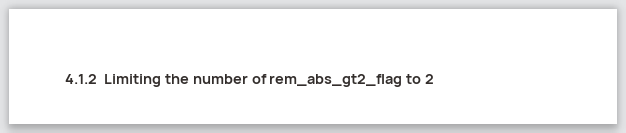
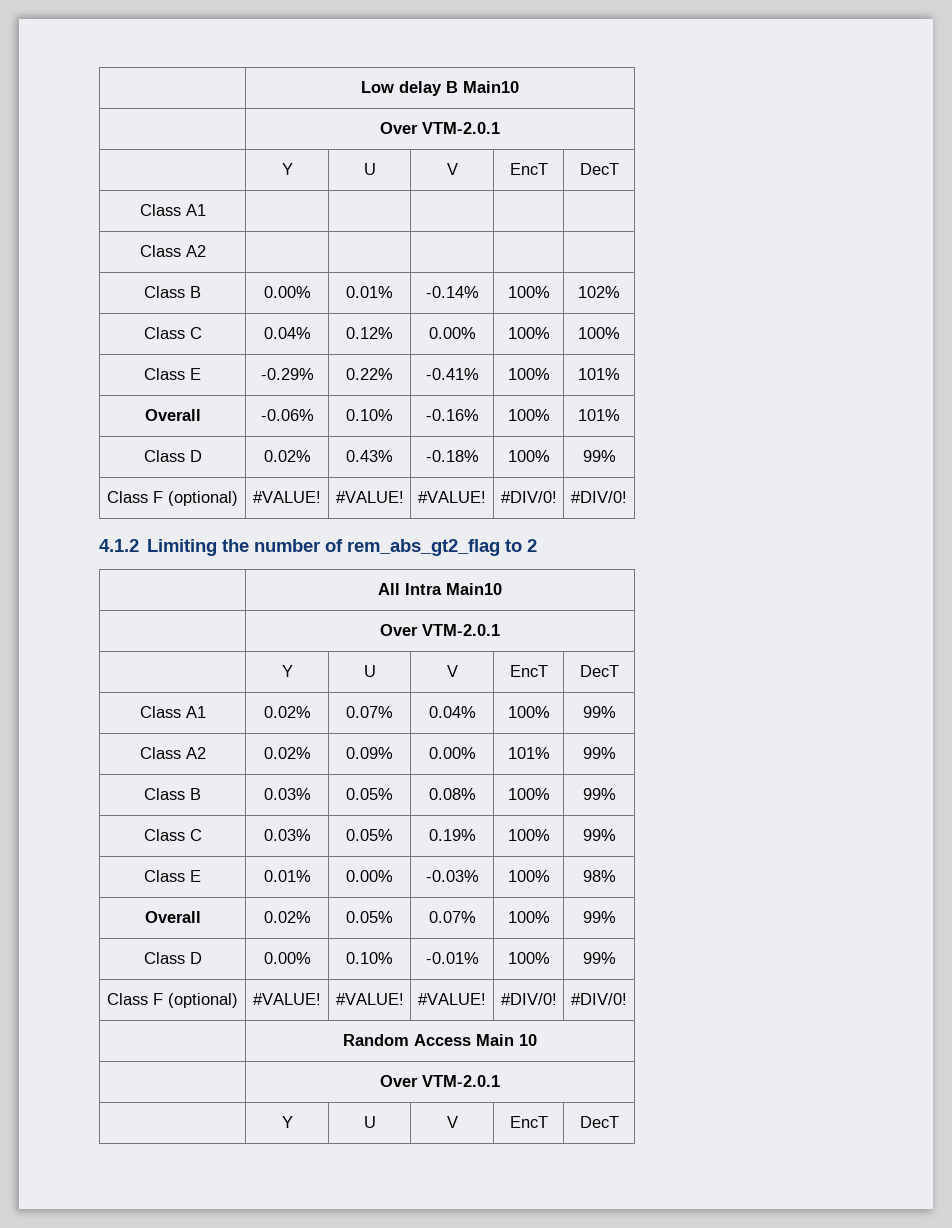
+ | Low delay B Main10
+ | Over VTM-2.0.1
+ | Y | U | V | EncT | DecT
+ Class A1 | | | | |
+ Class A2 | | | | |
+ Class B | 0.00% | 0.01% | -0.14% | 100% | 102%
+ Class C | 0.04% | 0.12% | 0.00% | 100% | 100%
+ Class E | -0.29% | 0.22% | -0.41% | 100% | 101%
+ Overall | -0.06% | 0.10% | -0.16% | 100% | 101%
+ Class D | 0.02% | 0.43% | -0.18% | 100% | 99%
+ Class F (optional) | #VALUE! | #VALUE! | #VALUE! | #DIV/0! | #DIV/0!
+ | All Intra Main10
+ | Over VTM-2.0.1
+ | Y | U | V | EncT | DecT
+ Class A1 | 0.02% | 0.07% | 0.04% | 100% | 99%
+ Class A2 | 0.02% | 0.09% | 0.00% | 101% | 99%
+ Class B | 0.03% | 0.05% | 0.08% | 100% | 99%
+ Class C | 0.03% | 0.05% | 0.19% | 100% | 99%
+ Class E | 0.01% | 0.00% | -0.03% | 100% | 98%
+ Overall | 0.02% | 0.05% | 0.07% | 100% | 99%
+ Class D | 0.00% | 0.10% | -0.01% | 100% | 99%
+ Class F (optional) | #VALUE! | #VALUE! | #VALUE! | #DIV/0! | #DIV/0!
+ | Random Access Main 10
+ | Over VTM-2.0.1
+ | Y | U | V | EncT | DecT

